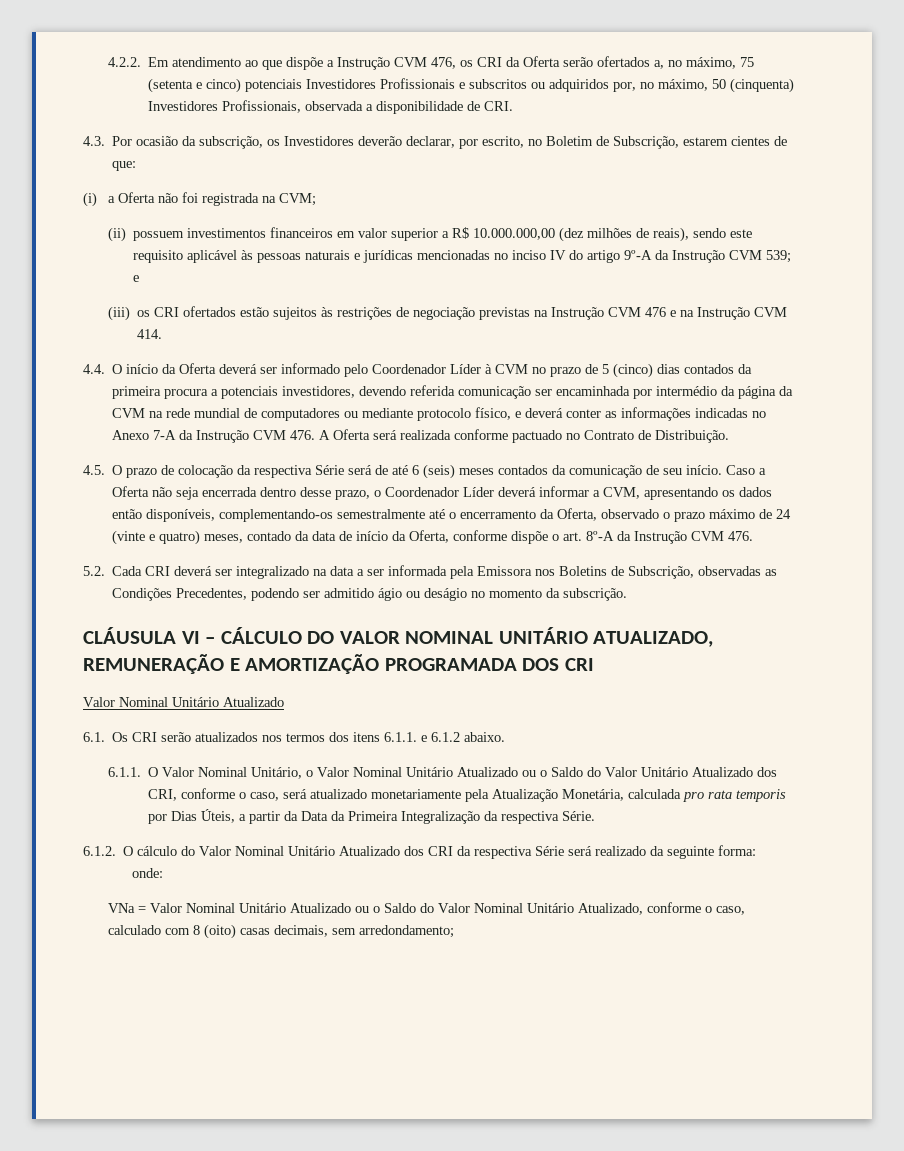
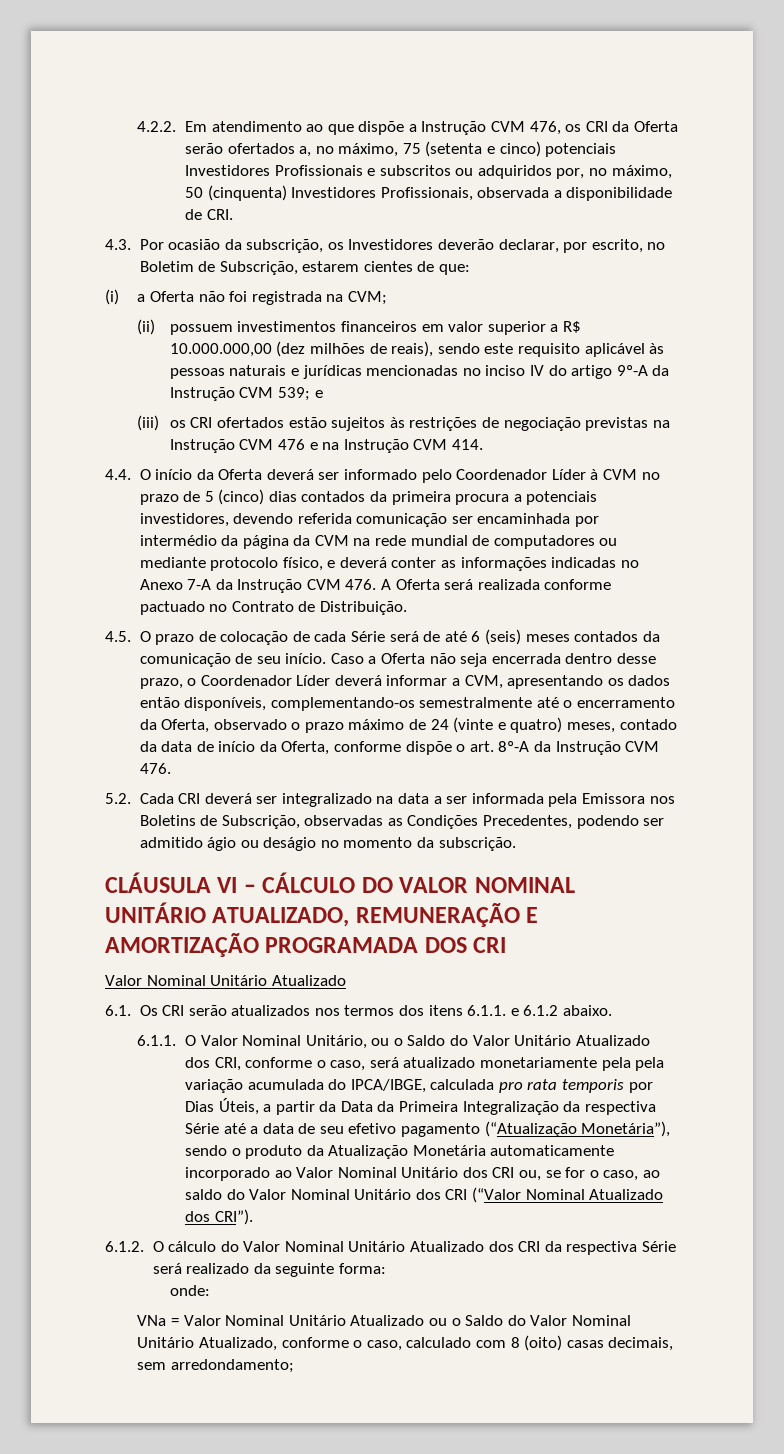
- 4.5. O prazo de colocação da respectiva Série será de até 6 (seis) meses contados da comunicação de seu início.
+ 4.5. O prazo de colocação de cada Série será de até 6 (seis) meses contados da comunicação de seu início.
- 6.1.1. O Valor Nominal Unitário, o Valor Nominal Unitário Atualizado ou o Saldo do Valor Unitário Atualizado dos CRI, conforme o caso, será atualizado monetariamente pela Atualização Monetária, calculada pro rata temporis por Dias Úteis, a partir da Data da Primeira Integralização da respectiva Série.
+ 6.1.1. O Valor Nominal Unitário, ou o Saldo do Valor Unitário Atualizado dos CRI, conforme o caso, será atualizado monetariamente pela pela variação acumulada do IPCA/IBGE, calculada pro rata temporis por Dias Úteis, a partir da Data da Primeira Integralização da respectiva Série até a data de seu efetivo pagamento (“Atualização Monetária”), sendo o produto da Atualização Monetária automaticamente incorporado ao Valor Nominal Unitário dos CRI ou, se for o caso, ao saldo do Valor Nominal Unitário dos CRI (“Valor Nominal Atualizado dos CRI”).

